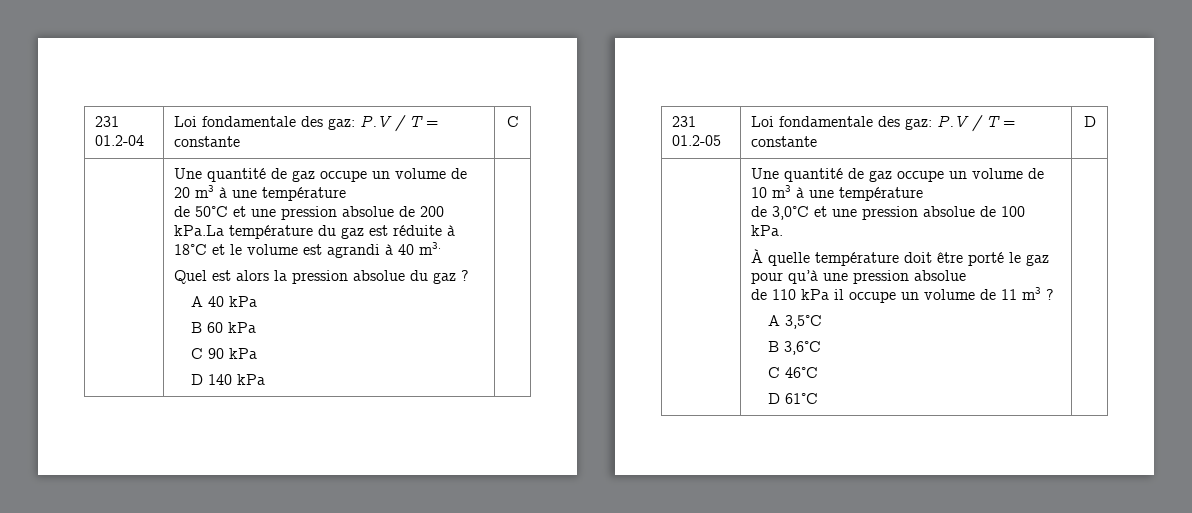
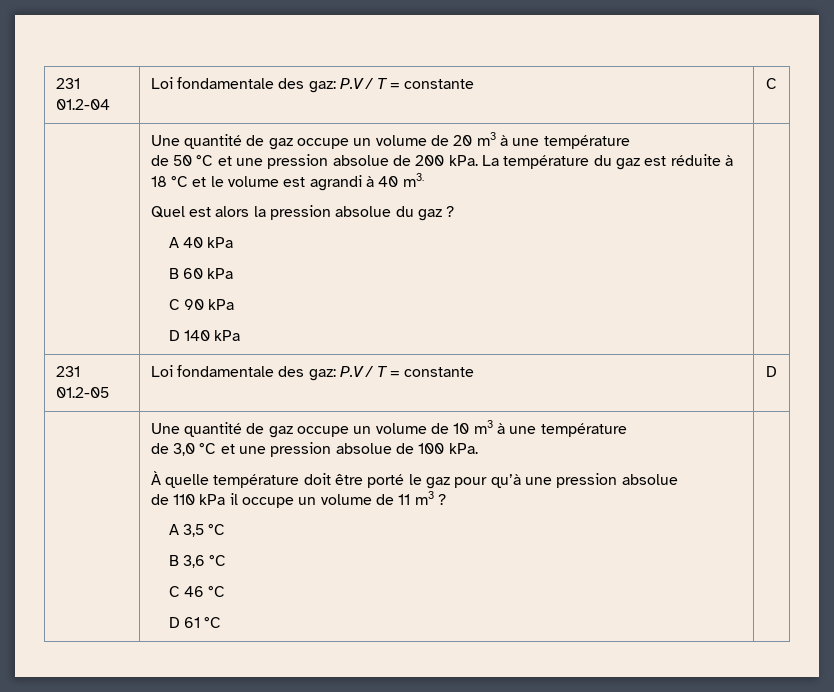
- de 50°C et une pression absolue de 200 kPa.La température du gaz est réduite à 18°C et le volume est agrandi à 40 m3.
+ de 50 °C et une pression absolue de 200 kPa. La température du gaz est réduite à 18 °C et le volume est agrandi à 40 m3.
- de 3,0°C et une pression absolue de 100 kPa.
+ de 3,0 °C et une pression absolue de 100 kPa.
- A 3,5°C
- B 3,6°C
- C 46°C
- D 61°C
+ A 3,5 °C
+ B 3,6 °C
+ C 46 °C
+ D 61 °C

